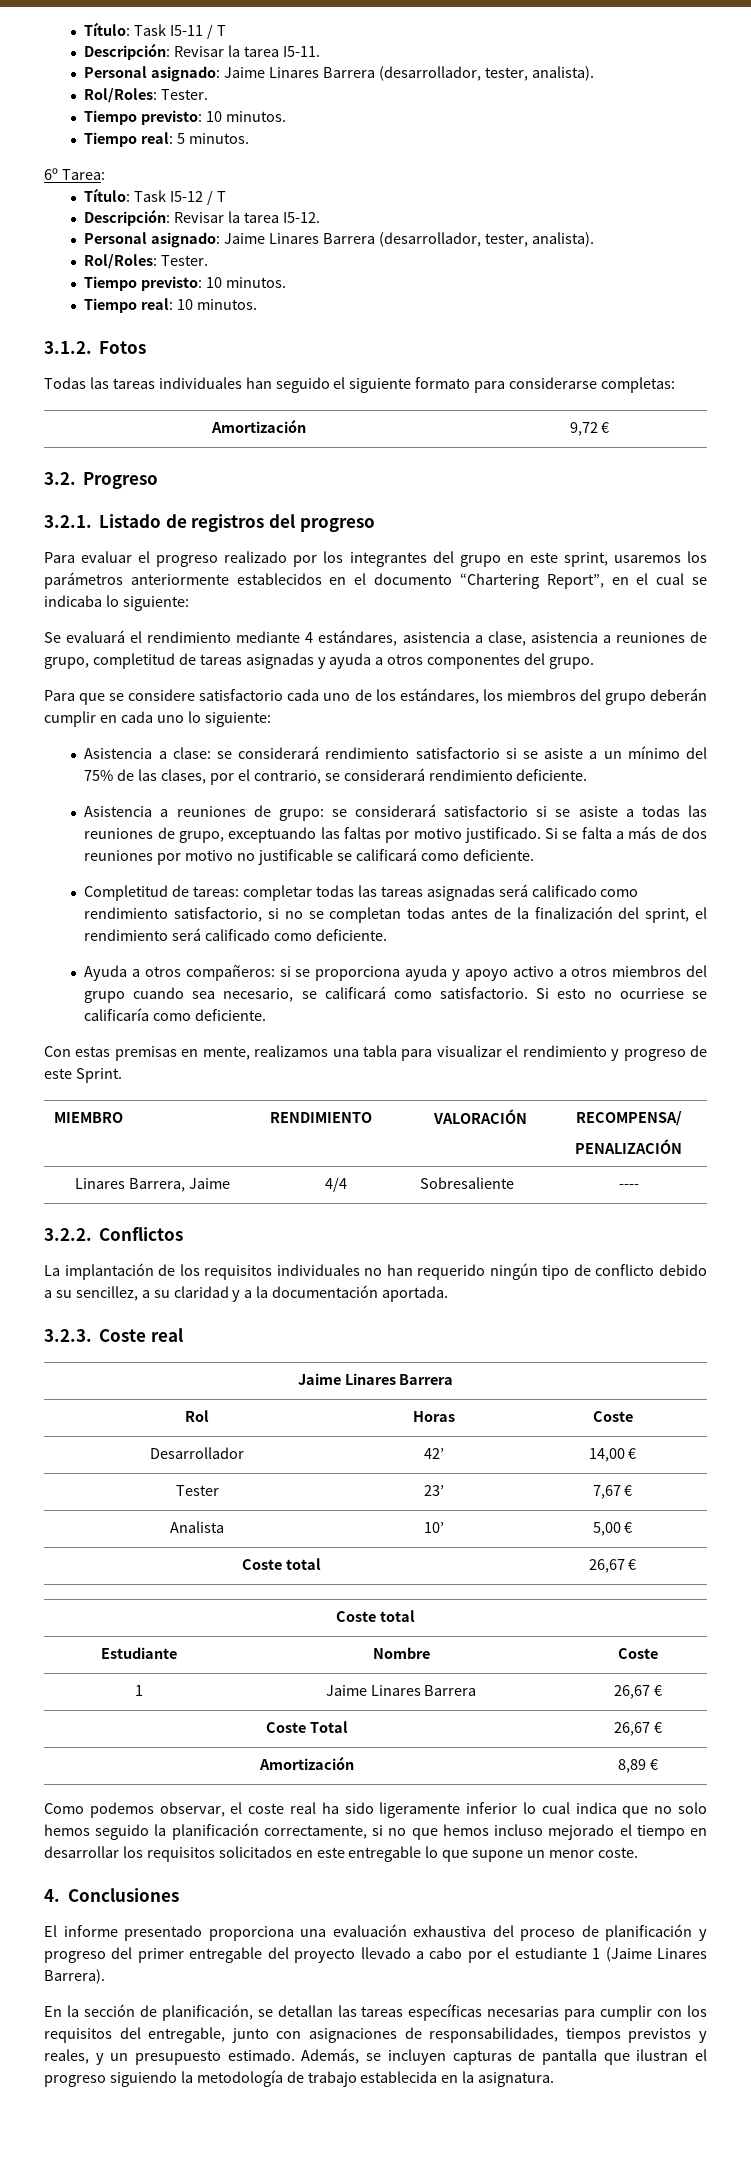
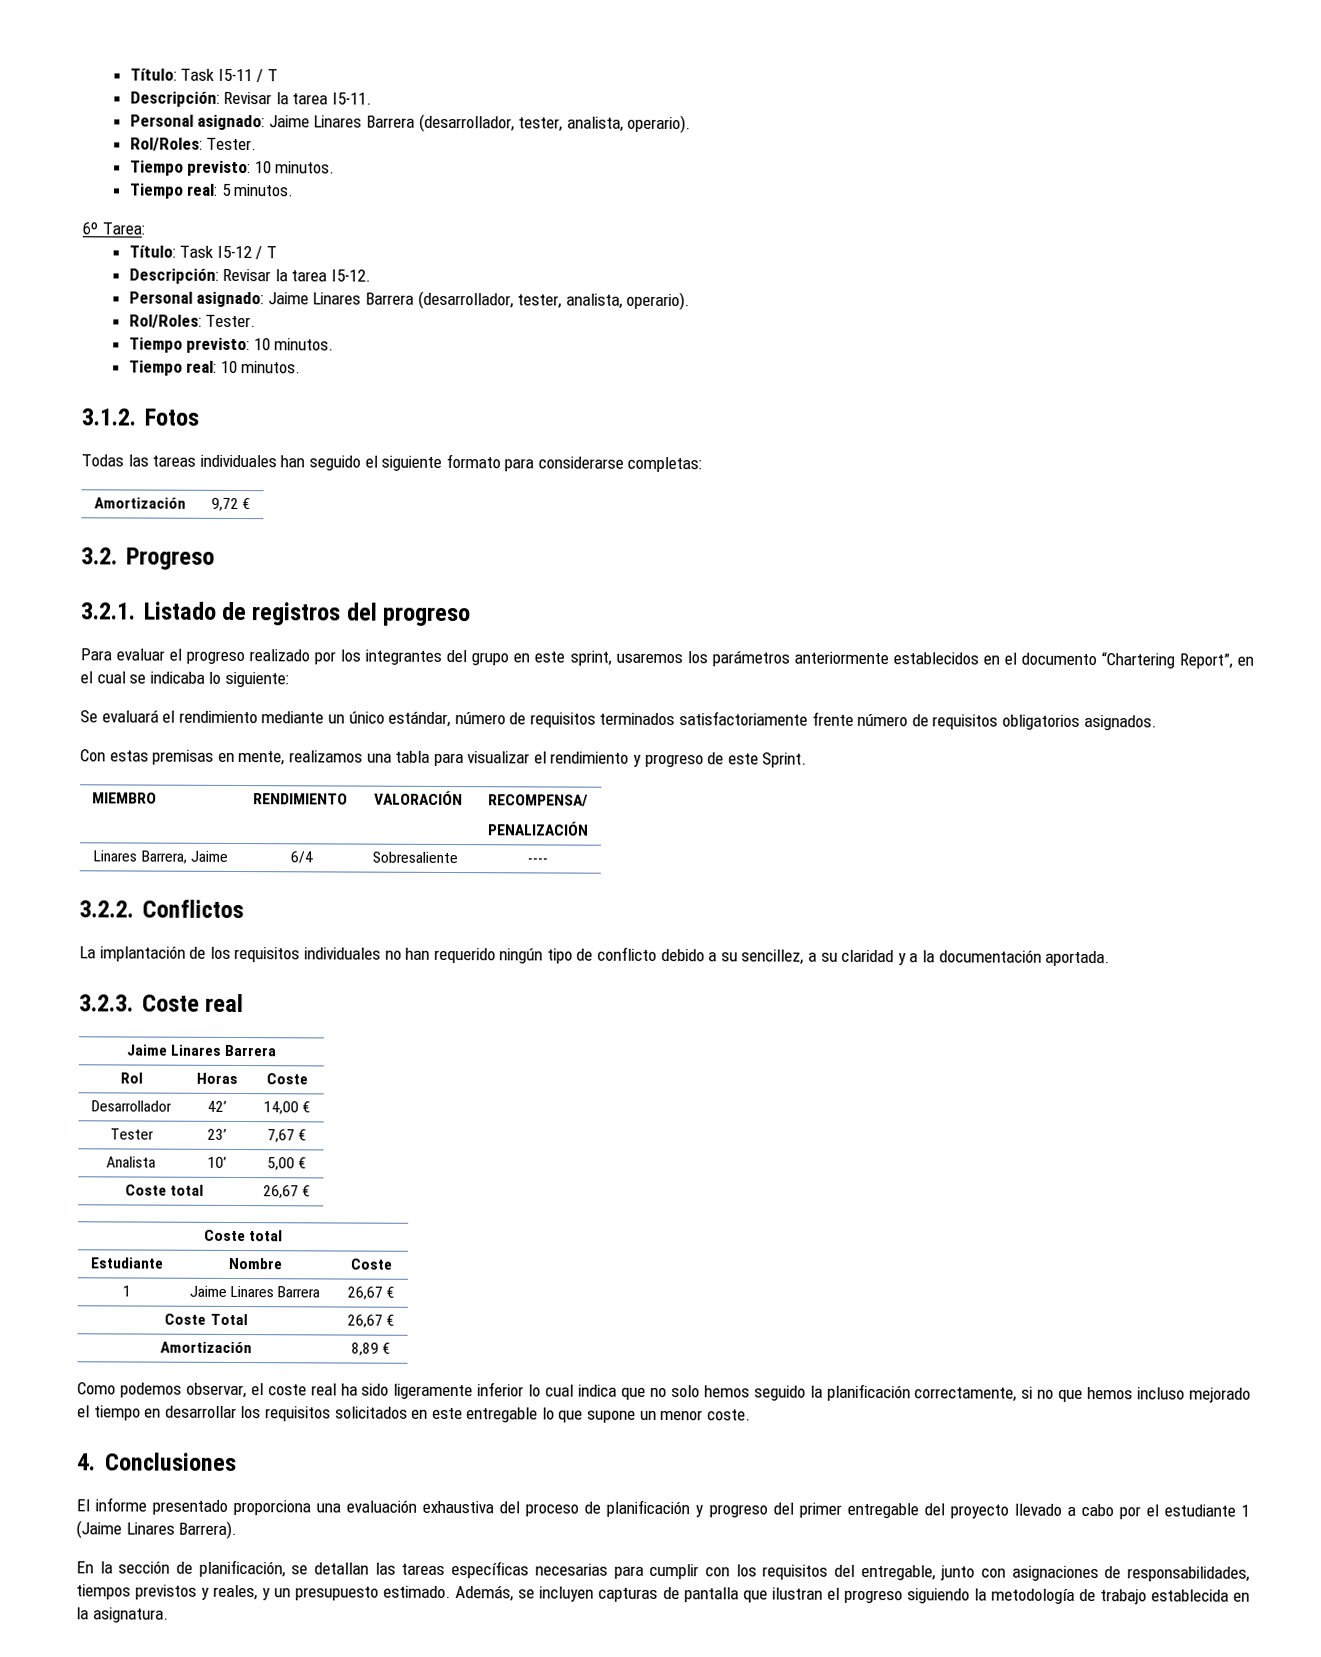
  Descripción: Revisar la tarea I5-11.
- Personal asignado: Jaime Linares Barrera (desarrollador, tester, analista).
+ Personal asignado: Jaime Linares Barrera (desarrollador, tester, analista, operario).
  Descripción: Revisar la tarea I5-12.
- Personal asignado: Jaime Linares Barrera (desarrollador, tester, analista).
+ Personal asignado: Jaime Linares Barrera (desarrollador, tester, analista, operario).
- Se evaluará el rendimiento mediante 4 estándares, asistencia a clase, asistencia a reuniones de grupo, completitud de tareas asignadas y ayuda a otros componentes del grupo.
- Para que se considere satisfactorio cada uno de los estándares, los miembros del grupo deberán cumplir en cada uno lo siguiente:
- Asistencia a clase: se considerará rendimiento satisfactorio si se asiste a un mínimo del 75% de las clases, por el contrario, se considerará rendimiento deficiente.
- Asistencia a reuniones de grupo: se considerará satisfactorio si se asiste a todas las reuniones de grupo, exceptuando las faltas por motivo justificado. Si se falta a más de dos reuniones por motivo no justificable se calificará como deficiente.
- Completitud de tareas: completar todas las tareas asignadas será calificado como rendimiento satisfactorio, si no se completan todas antes de la finalización del sprint, el rendimiento será calificado como deficiente.
- Ayuda a otros compañeros: si se proporciona ayuda y apoyo activo a otros miembros del grupo cuando sea necesario, se calificará como satisfactorio. Si esto no ocurriese se calificaría como deficiente.
+ Se evaluará el rendimiento mediante un único estándar, número de requisitos terminados satisfactoriamente frente número de requisitos obligatorios asignados.
- Linares Barrera, Jaime | 4/4 | Sobresaliente | ----
+ Linares Barrera, Jaime | 6/4 | Sobresaliente | ----

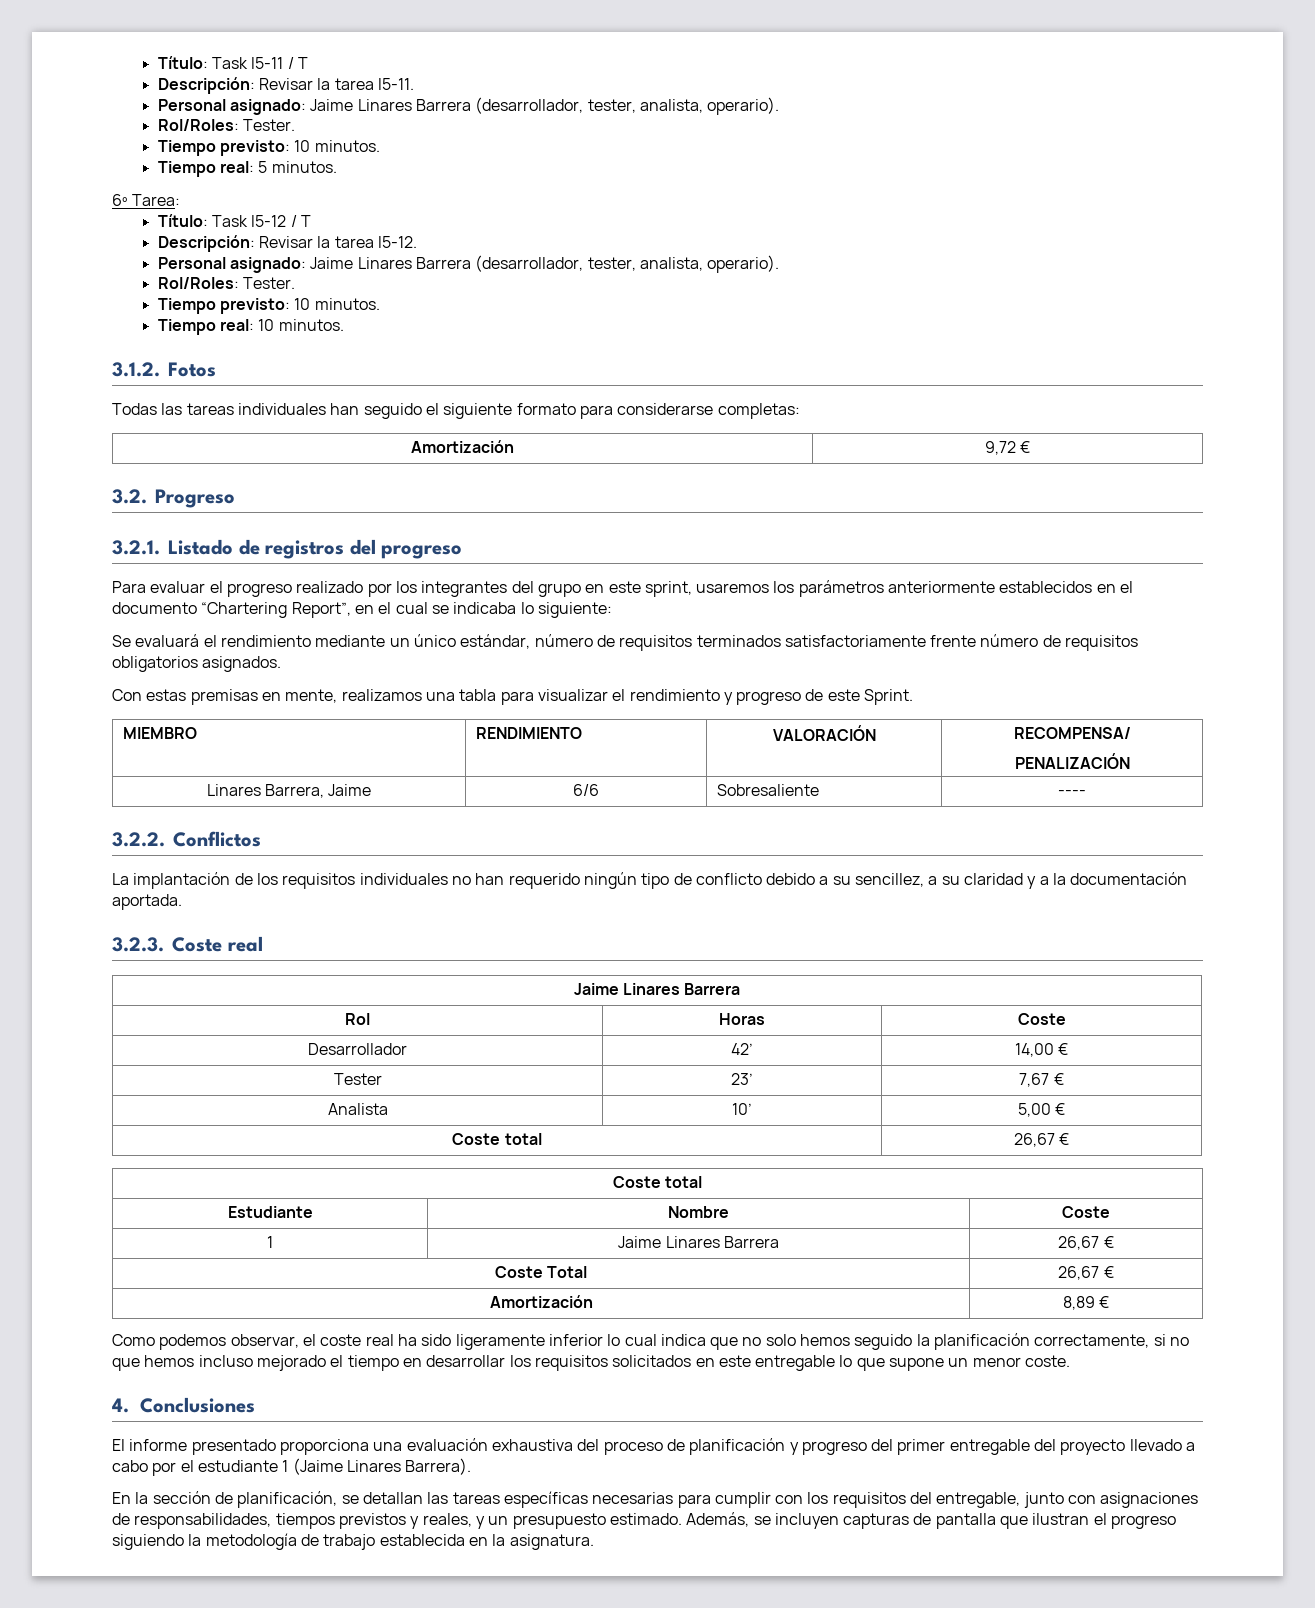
- Linares Barrera, Jaime | 6/4 | Sobresaliente | ----
+ Linares Barrera, Jaime | 6/6 | Sobresaliente | ----

